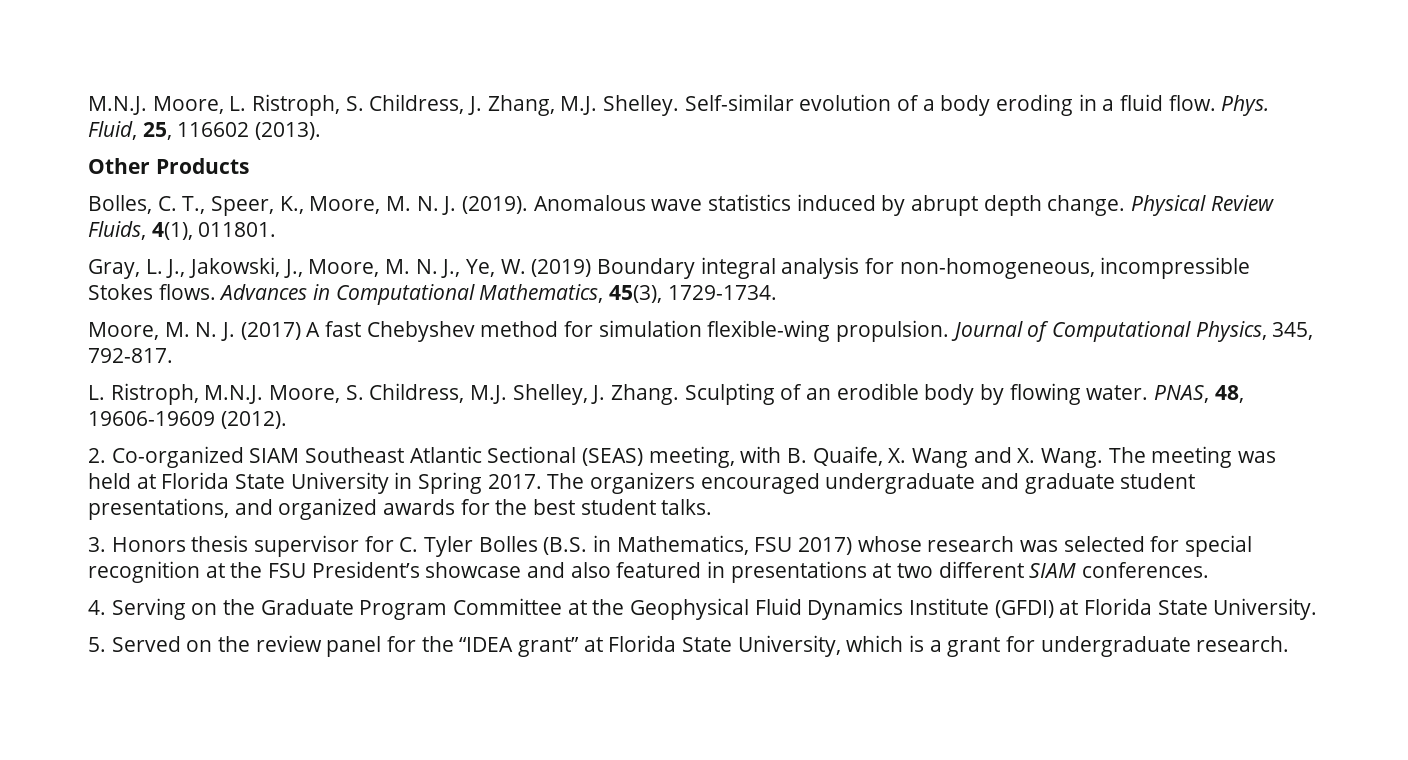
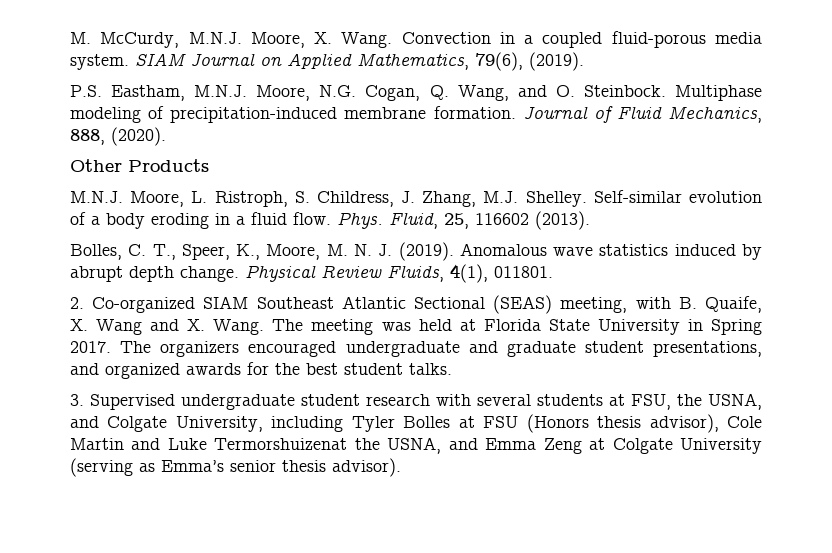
+ M. McCurdy, M.N.J. Moore, X. Wang. Convection in a coupled fluid-porous media system. SIAM Journal on Applied Mathematics, 79(6), (2019).
+ P.S. Eastham, M.N.J. Moore, N.G. Cogan, Q. Wang, and O. Steinbock. Multiphase modeling of precipitation-induced membrane formation. Journal of Fluid Mechanics, 888, (2020).
+ Other Products
- Other Products
- Gray, L. J., Jakowski, J., Moore, M. N. J., Ye, W. (2019) Boundary integral analysis for non-homogeneous, incompressible Stokes flows. Advances in Computational Mathematics, 45(3), 1729-1734.
- Moore, M. N. J. (2017) A fast Chebyshev method for simulation flexible-wing propulsion. Journal of Computational Physics, 345, 792-817.
- L. Ristroph, M.N.J. Moore, S. Childress, M.J. Shelley, J. Zhang. Sculpting of an erodible body by flowing water. PNAS, 48, 19606-19609 (2012).
- 3. Honors thesis supervisor for C. Tyler Bolles (B.S. in Mathematics, FSU 2017) whose research was selected for special recognition at the FSU President’s showcase and also featured in presentations at two different SIAM conferences.
- 4. Serving on the Graduate Program Committee at the Geophysical Fluid Dynamics Institute (GFDI) at Florida State University.
- 5. Served on the review panel for the “IDEA grant” at Florida State University, which is a grant for undergraduate research.
+ 3. Supervised undergraduate student research with several students at FSU, the USNA, and Colgate University, including Tyler Bolles at FSU (Honors thesis advisor), Cole Martin and Luke Termorshuizenat the USNA, and Emma Zeng at Colgate University (serving as Emma’s senior thesis advisor).

